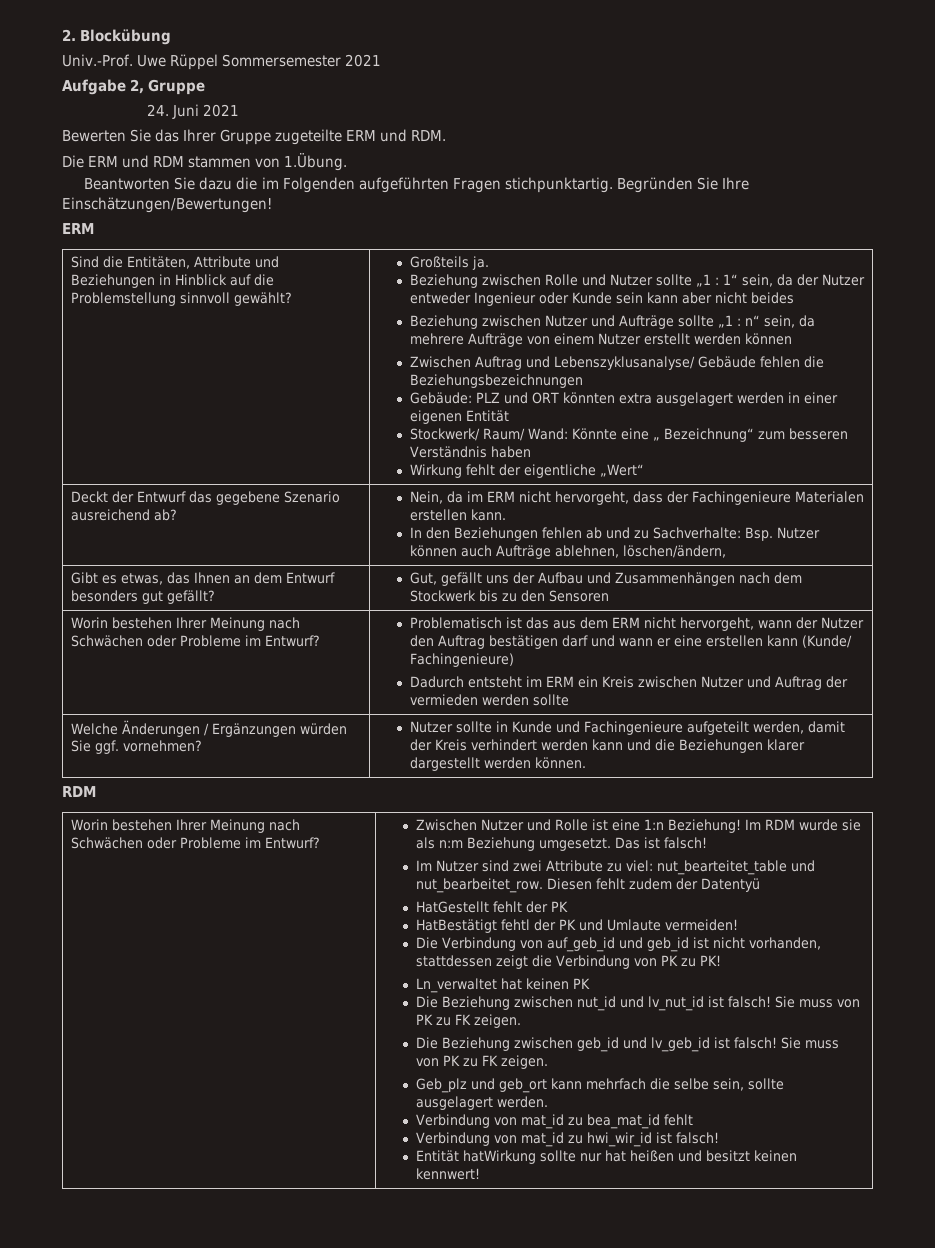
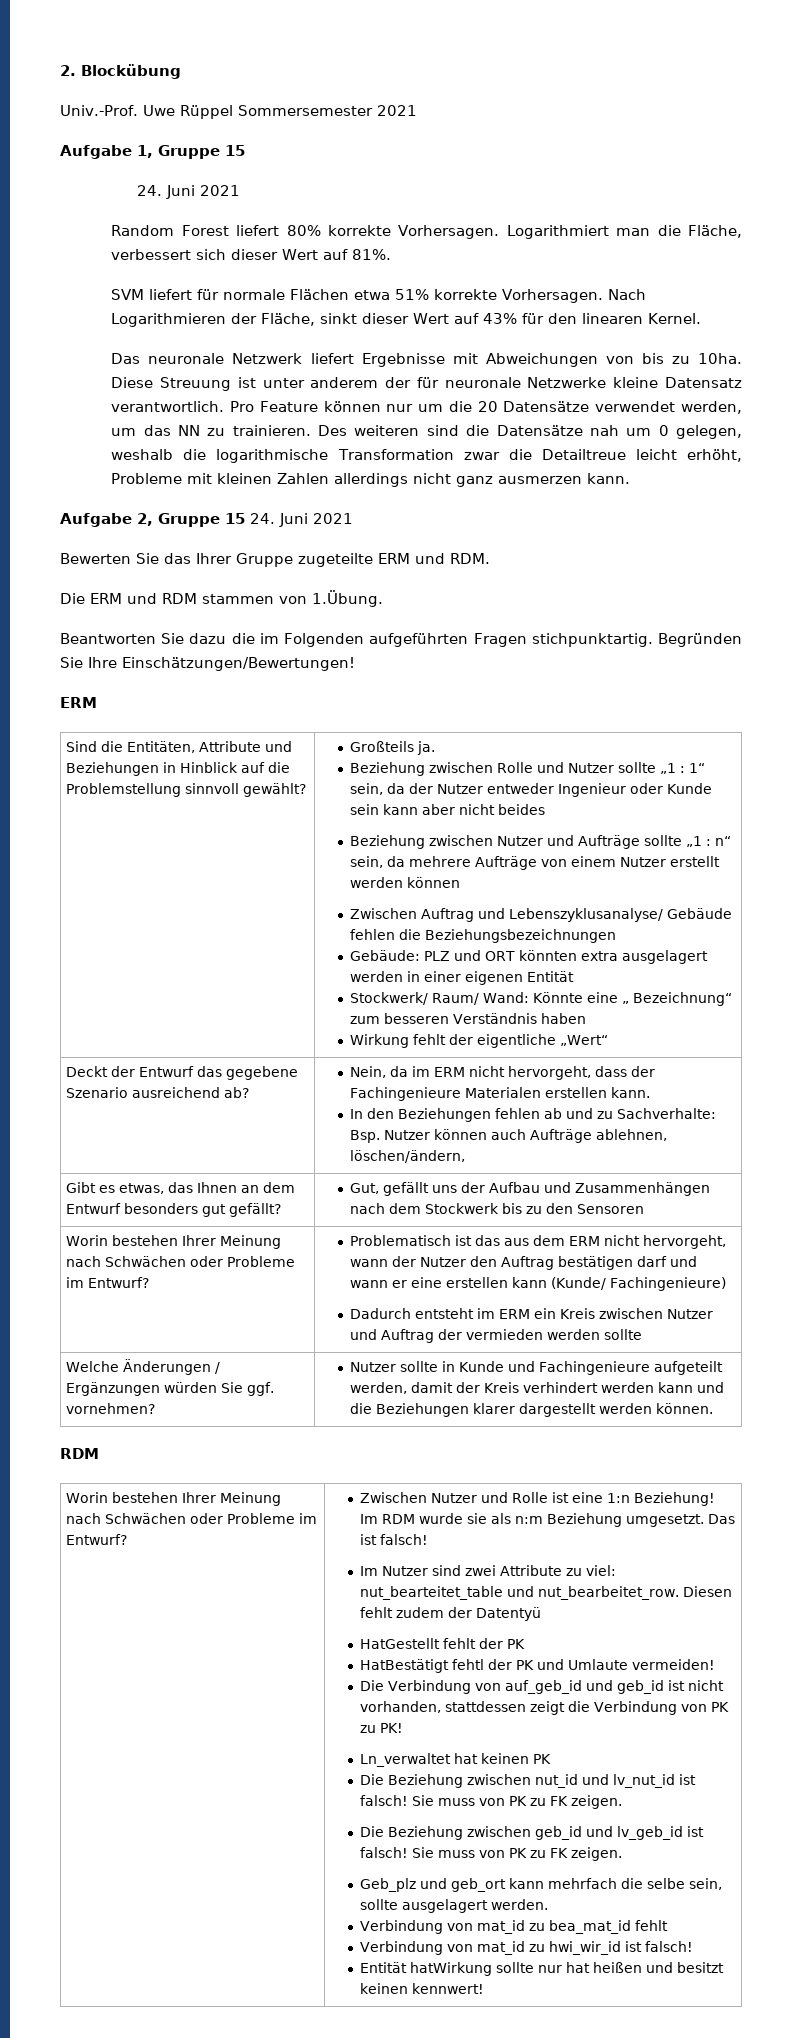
+ Aufgabe 1, Gruppe 15
+ 24. Juni 2021
+ Random Forest liefert 80% korrekte Vorhersagen. Logarithmiert man die Fläche, verbessert sich dieser Wert auf 81%.
+ SVM liefert für normale Flächen etwa 51% korrekte Vorhersagen. Nach Logarithmieren der Fläche, sinkt dieser Wert auf 43% für den linearen Kernel.
+ Das neuronale Netzwerk liefert Ergebnisse mit Abweichungen von bis zu 10ha. Diese Streuung ist unter anderem der für neuronale Netzwerke kleine Datensatz verantwortlich. Pro Feature können nur um die 20 Datensätze verwendet werden, um das NN zu trainieren. Des weiteren sind die Datensätze nah um 0 gelegen, weshalb die logarithmische Transformation zwar die Detailtreue leicht erhöht, Probleme mit kleinen Zahlen allerdings nicht ganz ausmerzen kann.
- Aufgabe 2, Gruppe
- 24. Juni 2021
+ Aufgabe 2, Gruppe 15 24. Juni 2021

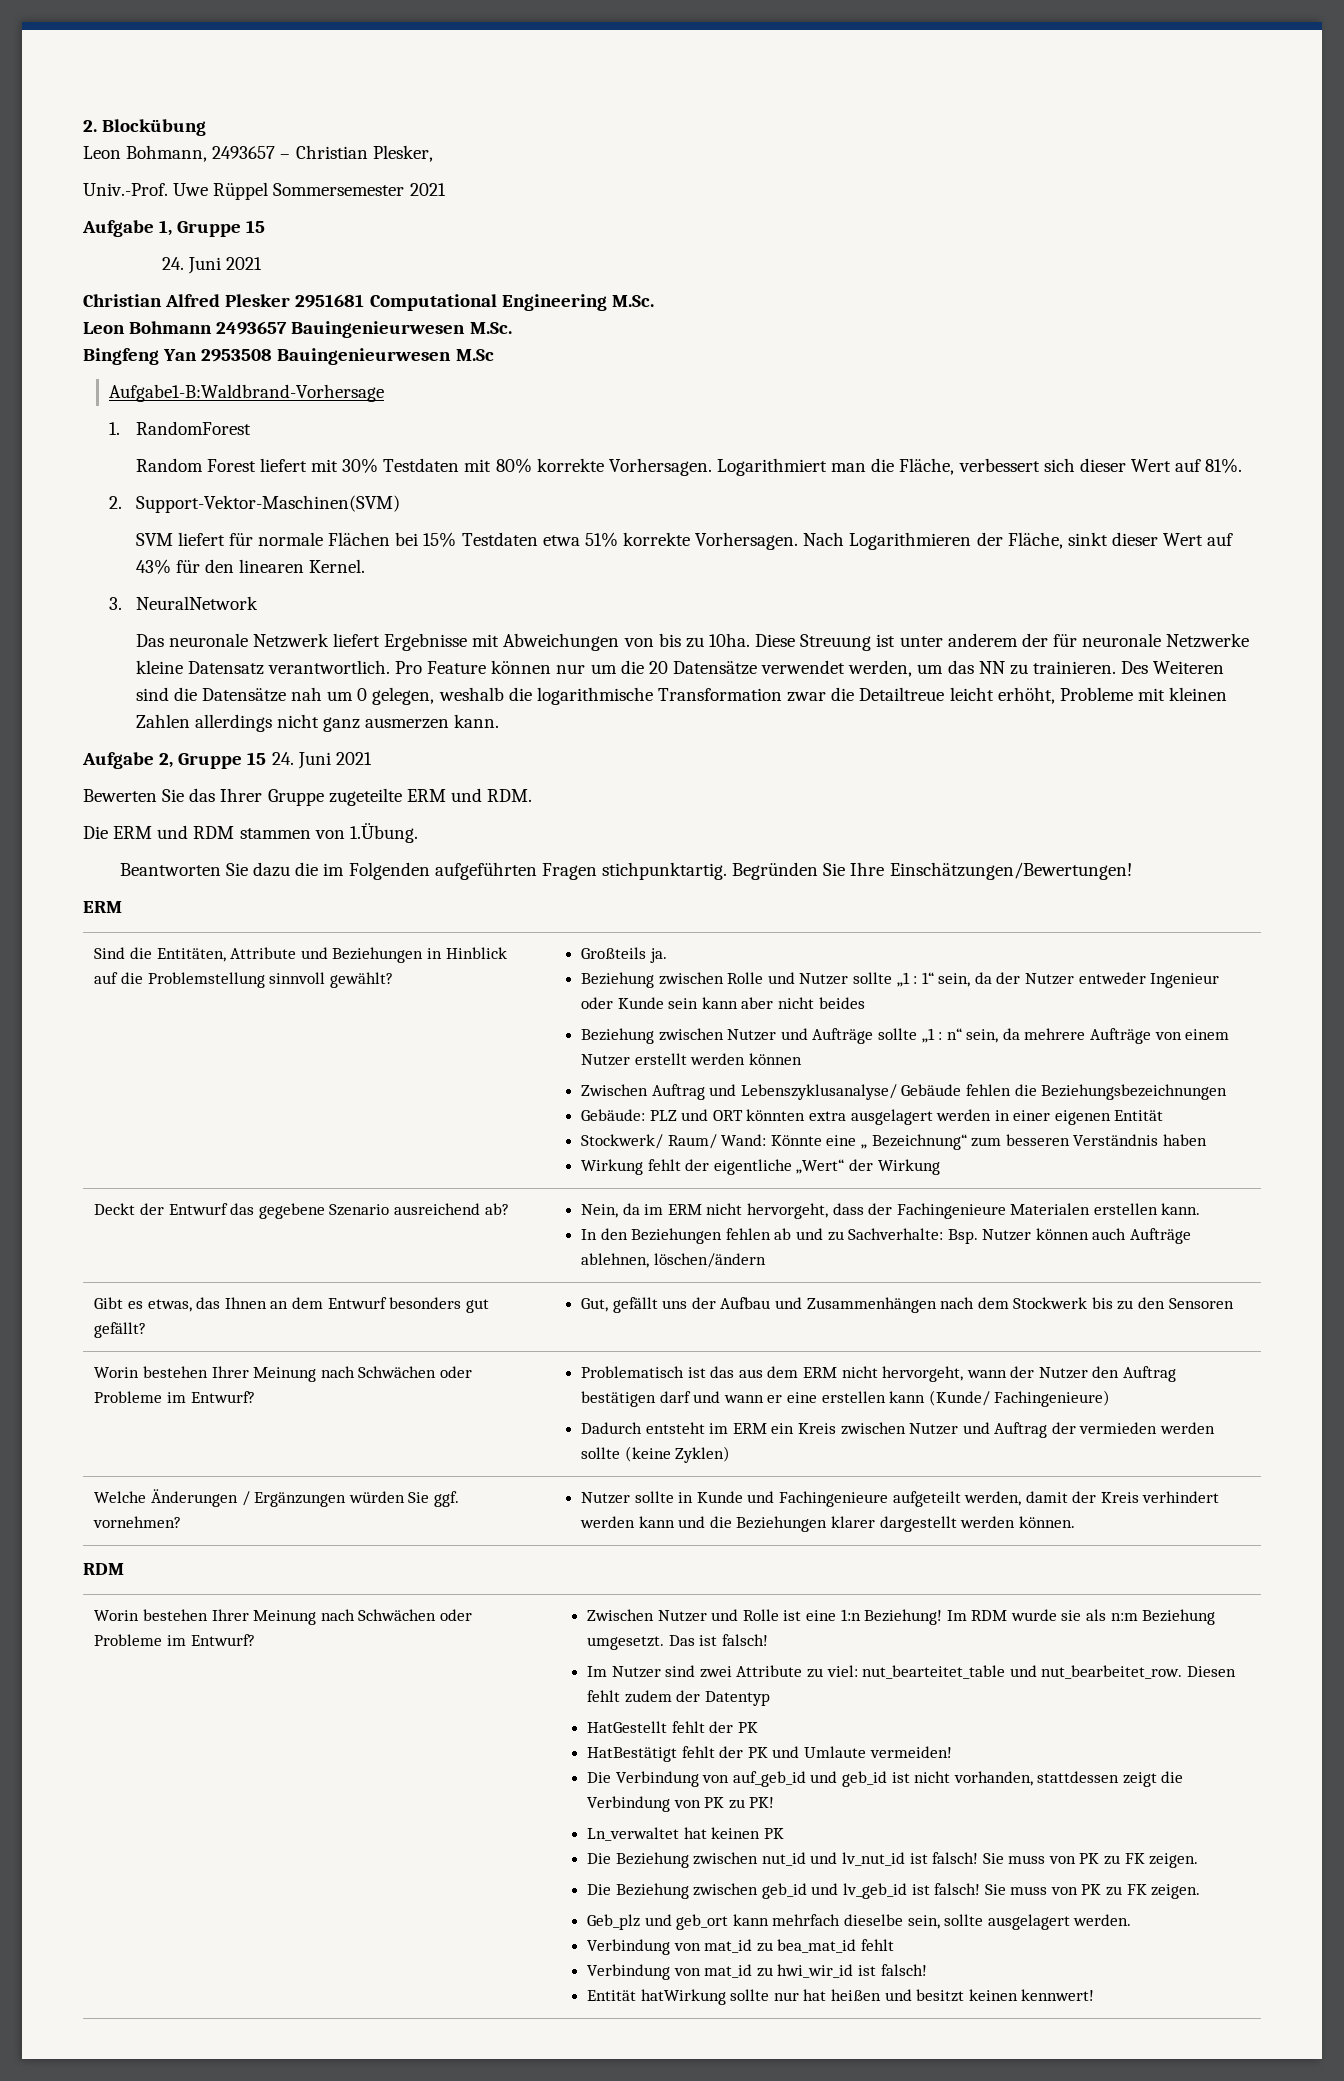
+ Leon Bohmann, 2493657 – Christian Plesker,
+ Christian Alfred Plesker 2951681 Computational Engineering M.Sc.
+ Leon Bohmann 2493657 Bauingenieurwesen M.Sc.
+ Bingfeng Yan 2953508 Bauingenieurwesen M.Sc
+ Aufgabe1-B:Waldbrand-Vorhersage
+ 1. RandomForest
- Random Forest liefert 80% korrekte Vorhersagen.
+ Random Forest liefert mit 30% Testdaten mit 80% korrekte Vorhersagen.
+ 2. Support-Vektor-Maschinen(SVM)
- SVM liefert für normale Flächen etwa 51% korrekte Vorhersagen.
+ SVM liefert für normale Flächen bei 15% Testdaten etwa 51% korrekte Vorhersagen.
+ 3. NeuralNetwork
- Des weiteren sind die Datensätze nah um 0 gelegen, weshalb die logarithmische Transformation zwar die Detailtreue leicht erhöht, Probleme mit kleinen Zahlen allerdings nicht ganz ausmerzen kann.
+ Des Weiteren sind die Datensätze nah um 0 gelegen, weshalb die logarithmische Transformation zwar die Detailtreue leicht erhöht, Probleme mit kleinen Zahlen allerdings nicht ganz ausmerzen kann.
- Wirkung fehlt der eigentliche „Wert“
+ Wirkung fehlt der eigentliche „Wert“ der Wirkung
  Deckt der Entwurf das gegebene Szenario ausreichend ab? | Nein, da im ERM nicht hervorgeht, dass der Fachingenieure Materialen erstellen kann.
- In den Beziehungen fehlen ab und zu Sachverhalte: Bsp. Nutzer können auch Aufträge ablehnen, löschen/ändern,
+ In den Beziehungen fehlen ab und zu Sachverhalte: Bsp. Nutzer können auch Aufträge ablehnen, löschen/ändern
- Dadurch entsteht im ERM ein Kreis zwischen Nutzer und Auftrag der vermieden werden sollte
+ Dadurch entsteht im ERM ein Kreis zwischen Nutzer und Auftrag der vermieden werden sollte (keine Zyklen)
- Diesen fehlt zudem der Datentyü
+ Diesen fehlt zudem der Datentyp
- HatBestätigt fehtl der PK und Umlaute vermeiden!
+ HatBestätigt fehlt der PK und Umlaute vermeiden!
- Geb_plz und geb_ort kann mehrfach die selbe sein, sollte ausgelagert werden.
+ Geb_plz und geb_ort kann mehrfach dieselbe sein, sollte ausgelagert werden.

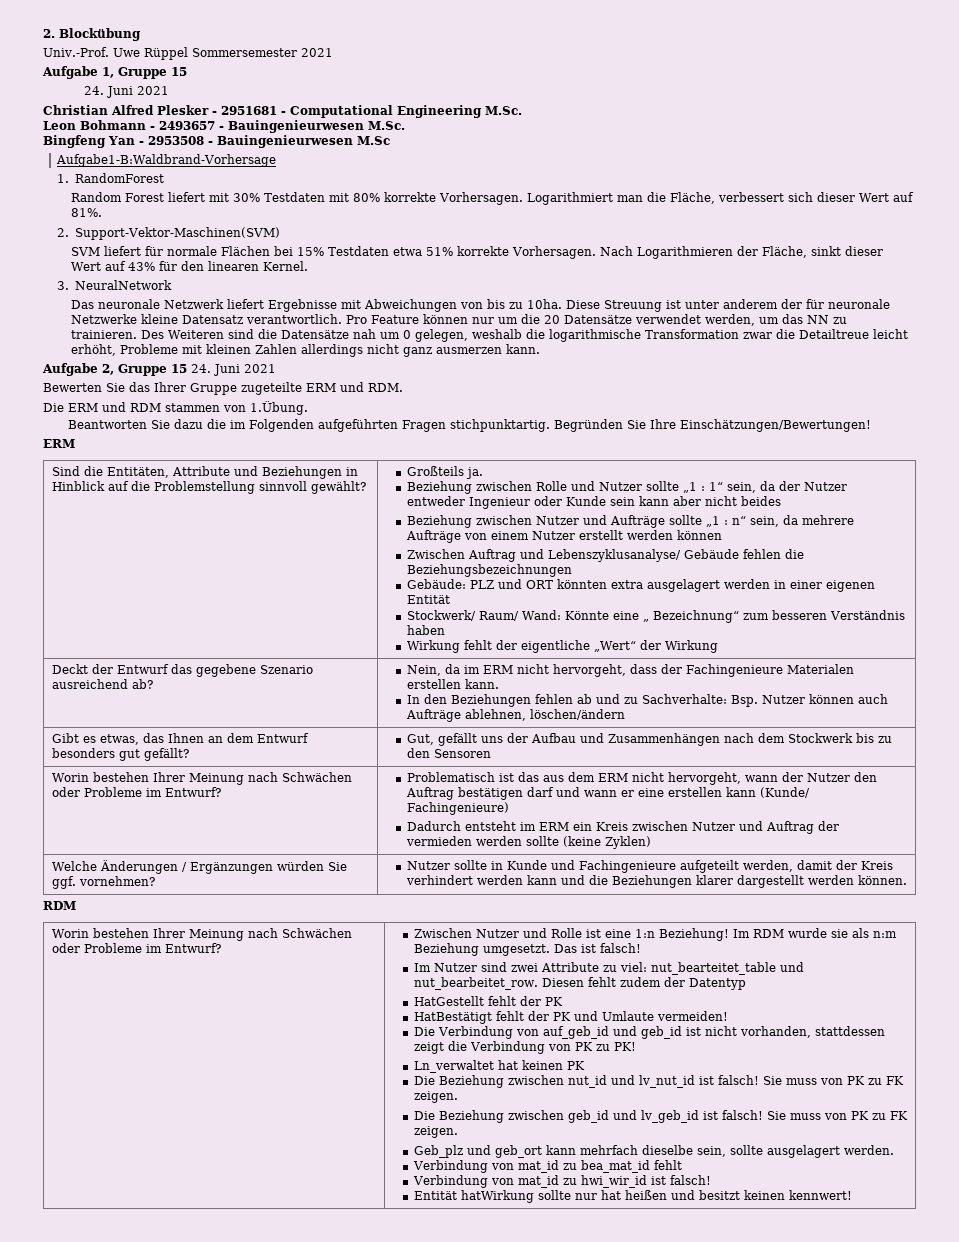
- Leon Bohmann, 2493657 – Christian Plesker,
- Christian Alfred Plesker 2951681 Computational Engineering M.Sc.
+ Christian Alfred Plesker - 2951681 - Computational Engineering M.Sc.
- Leon Bohmann 2493657 Bauingenieurwesen M.Sc.
+ Leon Bohmann - 2493657 - Bauingenieurwesen M.Sc.
- Bingfeng Yan 2953508 Bauingenieurwesen M.Sc
+ Bingfeng Yan - 2953508 - Bauingenieurwesen M.Sc

